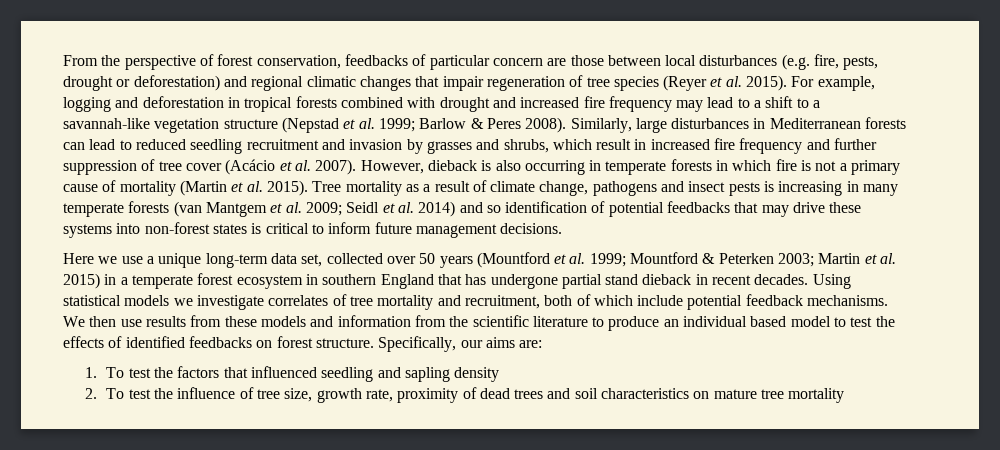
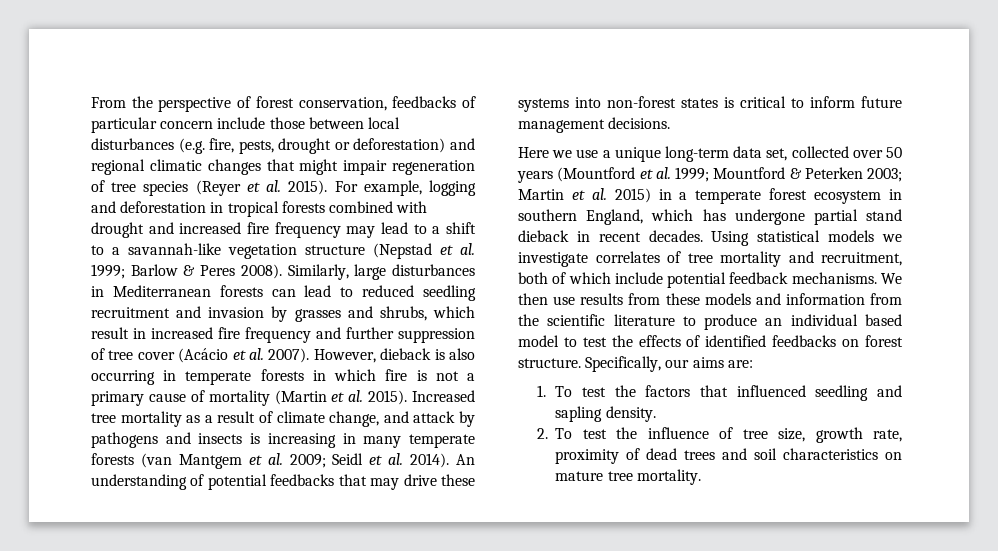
- From the perspective of forest conservation, feedbacks of particular concern are those between local disturbances (e.g. fire, pests, drought or deforestation) and regional climatic changes that impair regeneration of tree species (Reyer et al. 2015).
+ From the perspective of forest conservation, feedbacks of particular concern include those between local disturbances (e.g. fire, pests, drought or deforestation) and regional climatic changes that might impair regeneration of tree species (Reyer et al. 2015).
- Tree mortality as a result of climate change, pathogens and insect pests is increasing in many temperate forests (van Mantgem et al. 2009; Seidl et al. 2014) and so identification of potential feedbacks that may drive these systems into non-forest states is critical to inform future management decisions.
+ Increased tree mortality as a result of climate change, and attack by pathogens and insects is increasing in many temperate forests (van Mantgem et al. 2009; Seidl et al. 2014). An understanding of potential feedbacks that may drive these systems into non-forest states is critical to inform future management decisions.
- Here we use a unique long-term data set, collected over 50 years (Mountford et al. 1999; Mountford & Peterken 2003; Martin et al. 2015) in a temperate forest ecosystem in southern England that has undergone partial stand dieback in recent decades.
+ Here we use a unique long-term data set, collected over 50 years (Mountford et al. 1999; Mountford & Peterken 2003; Martin et al. 2015) in a temperate forest ecosystem in southern England, which has undergone partial stand dieback in recent decades.
- 1. To test the factors that influenced seedling and sapling density
+ 1. To test the factors that influenced seedling and sapling density.
- 2. To test the influence of tree size, growth rate, proximity of dead trees and soil characteristics on mature tree mortality
+ 2. To test the influence of tree size, growth rate, proximity of dead trees and soil characteristics on mature tree mortality.

